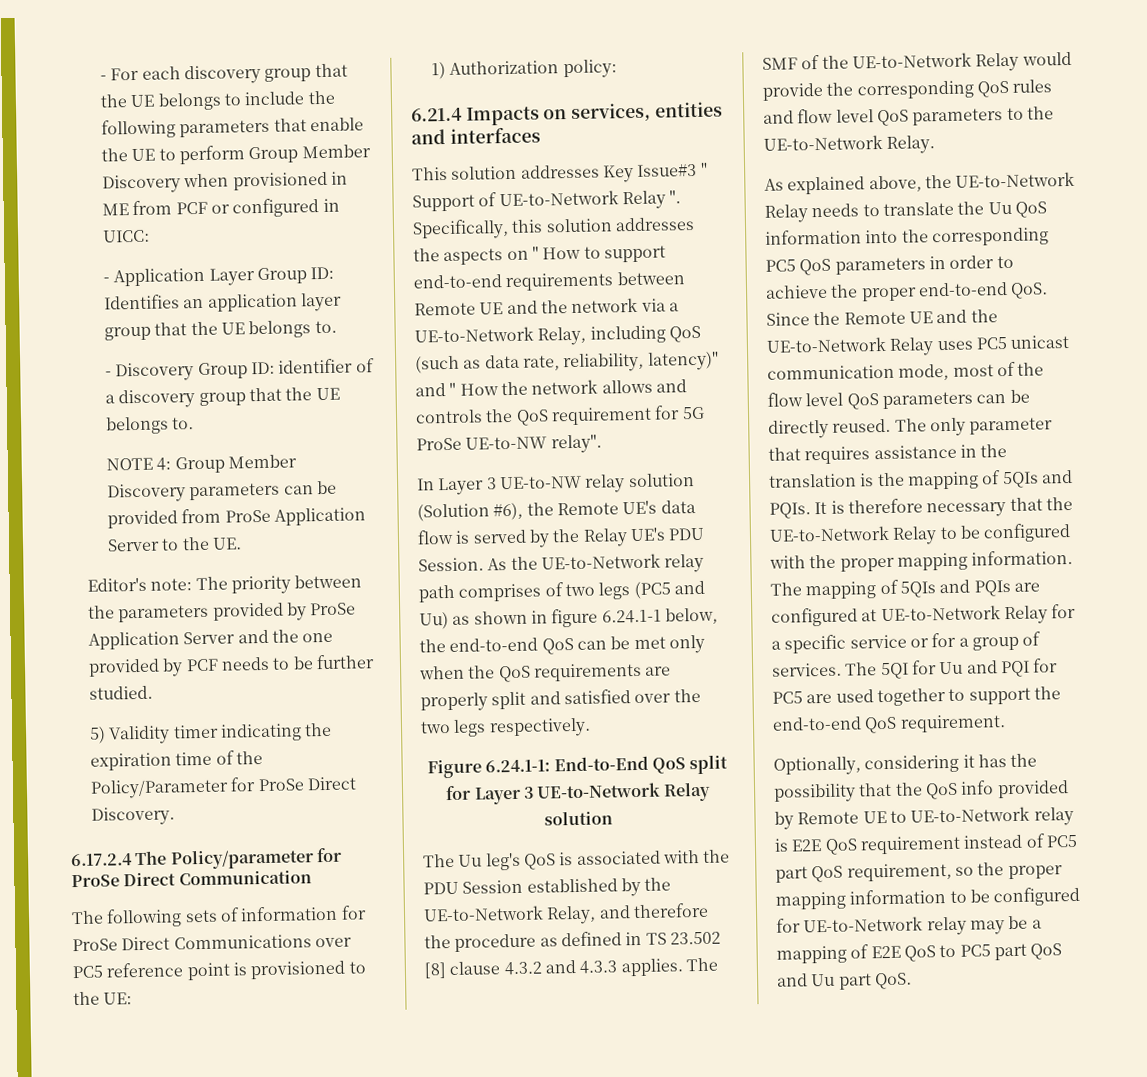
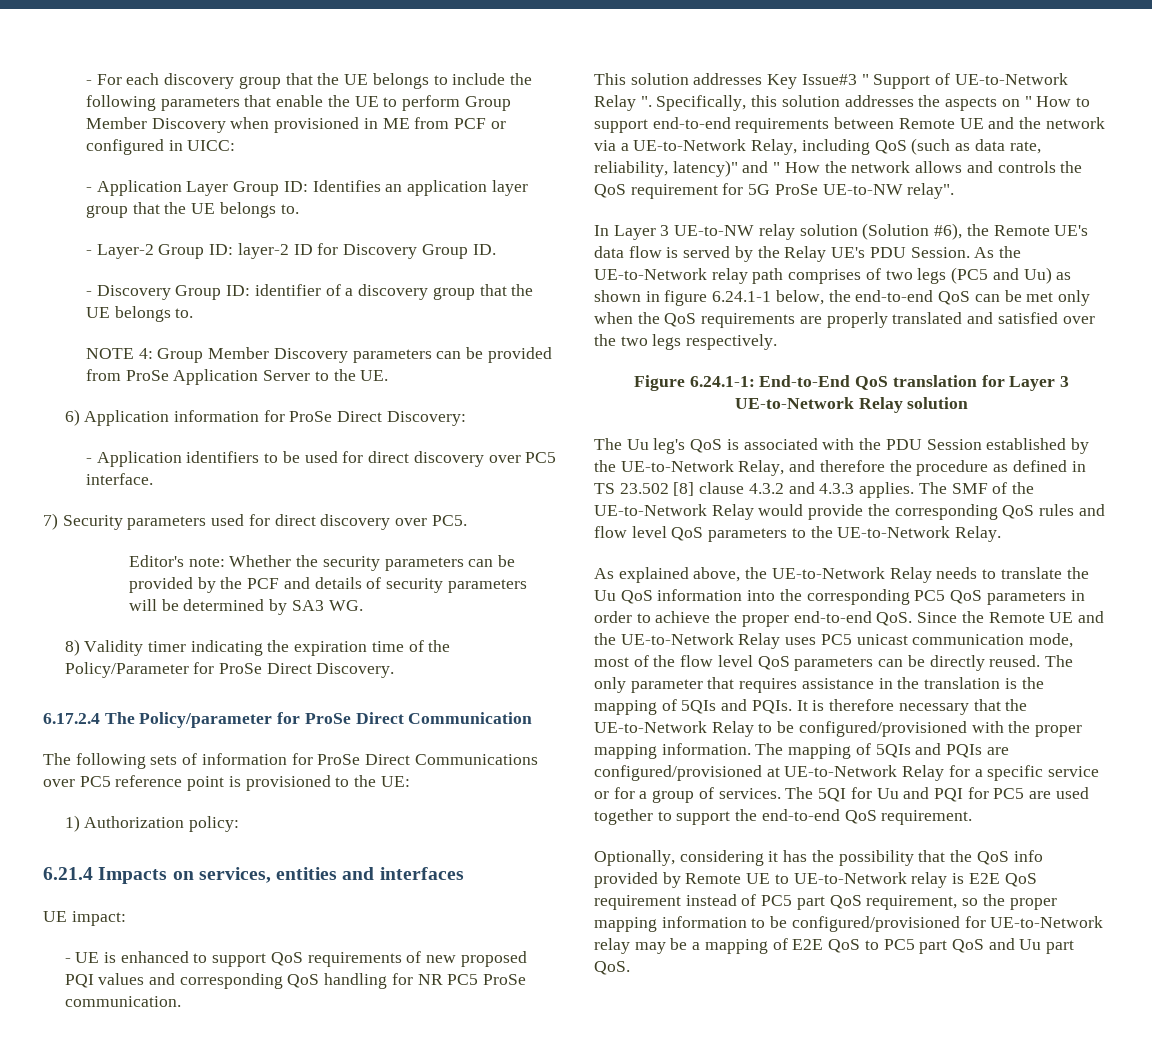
+ - Layer-2 Group ID: layer-2 ID for Discovery Group ID.
- Editor's note: The priority between the parameters provided by ProSe Application Server and the one provided by PCF needs to be further studied.
- 5) Validity timer indicating the expiration time of the Policy/Parameter for ProSe Direct Discovery.
+ 6) Application information for ProSe Direct Discovery:
+ - Application identifiers to be used for direct discovery over PC5 interface.
+ 7) Security parameters used for direct discovery over PC5.
+ Editor's note: Whether the security parameters can be provided by the PCF and details of security parameters will be determined by SA3 WG.
+ 8) Validity timer indicating the expiration time of the Policy/Parameter for ProSe Direct Discovery.
+ UE impact:
+ - UE is enhanced to support QoS requirements of new proposed PQI values and corresponding QoS handling for NR PC5 ProSe communication.
- As the UE-to-Network relay path comprises of two legs (PC5 and Uu) as shown in figure 6.24.1-1 below, the end-to-end QoS can be met only when the QoS requirements are properly split and satisfied over the two legs respectively.
+ As the UE-to-Network relay path comprises of two legs (PC5 and Uu) as shown in figure 6.24.1-1 below, the end-to-end QoS can be met only when the QoS requirements are properly translated and satisfied over the two legs respectively.
- Figure 6.24.1-1: End-to-End QoS split for Layer 3 UE-to-Network Relay solution
+ Figure 6.24.1-1: End-to-End QoS translation for Layer 3 UE-to-Network Relay solution
- It is therefore necessary that the UE-to-Network Relay to be configured with the proper mapping information.
+ It is therefore necessary that the UE-to-Network Relay to be configured/provisioned with the proper mapping information.
- The mapping of 5QIs and PQIs are configured at UE-to-Network Relay for a specific service or for a group of services.
+ The mapping of 5QIs and PQIs are configured/provisioned at UE-to-Network Relay for a specific service or for a group of services.
- Optionally, considering it has the possibility that the QoS info provided by Remote UE to UE-to-Network relay is E2E QoS requirement instead of PC5 part QoS requirement, so the proper mapping information to be configured for UE-to-Network relay may be a mapping of E2E QoS to PC5 part QoS and Uu part QoS.
+ Optionally, considering it has the possibility that the QoS info provided by Remote UE to UE-to-Network relay is E2E QoS requirement instead of PC5 part QoS requirement, so the proper mapping information to be configured/provisioned for UE-to-Network relay may be a mapping of E2E QoS to PC5 part QoS and Uu part QoS.

